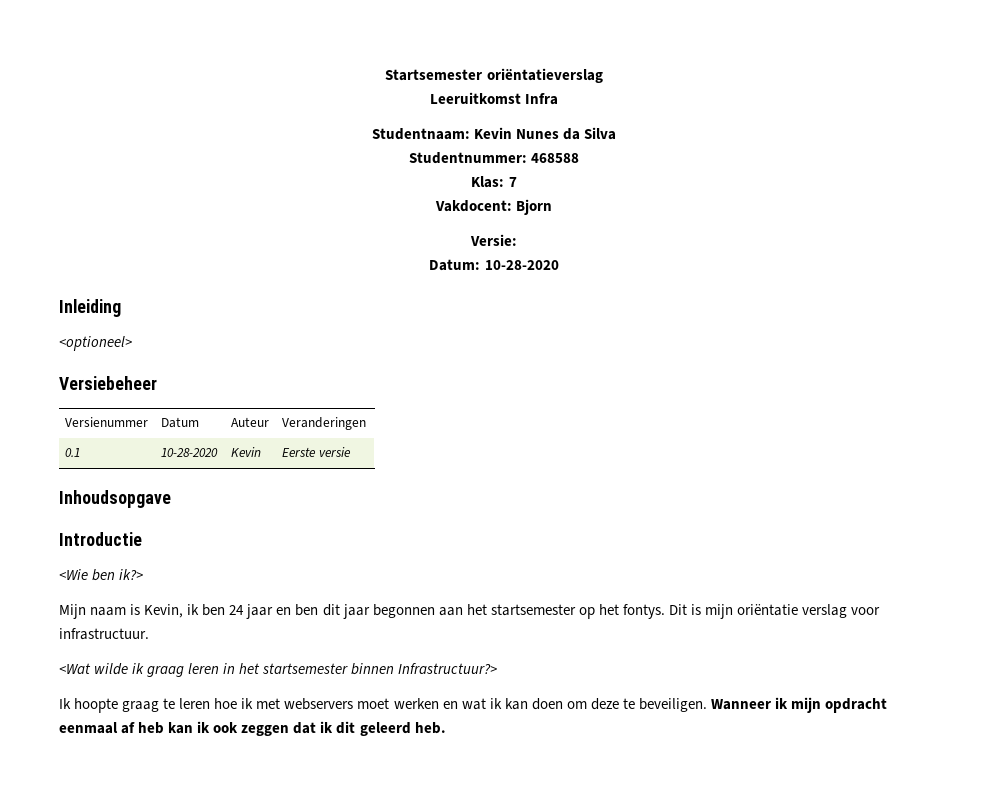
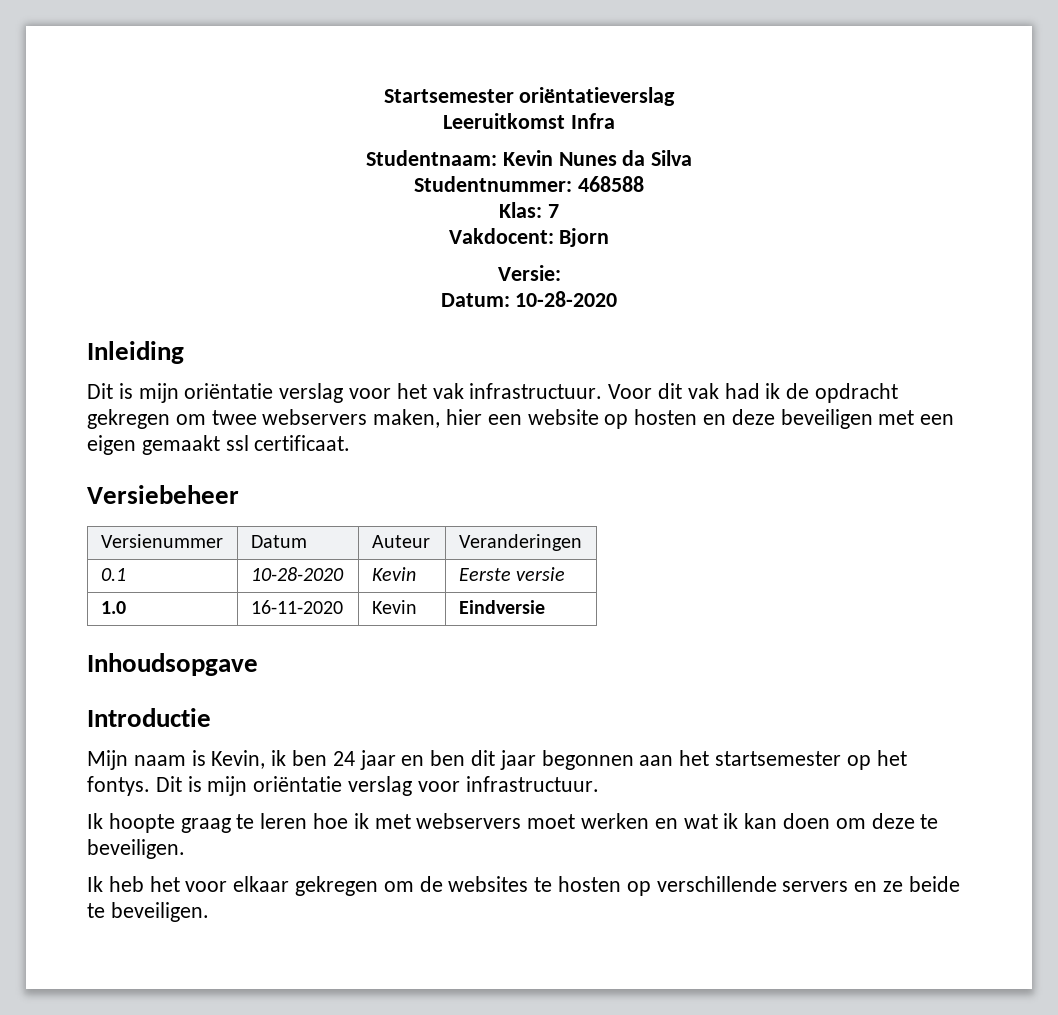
- <optioneel>
+ Dit is mijn oriëntatie verslag voor het vak infrastructuur. Voor dit vak had ik de opdracht gekregen om twee webservers maken, hier een website op hosten en deze beveiligen met een eigen gemaakt ssl certificaat.
+ 1.0 | 16-11-2020 | Kevin | Eindversie
- <Wie ben ik?>
- <Wat wilde ik graag leren in het startsemester binnen Infrastructuur?>
- Ik hoopte graag te leren hoe ik met webservers moet werken en wat ik kan doen om deze te beveiligen. Wanneer ik mijn opdracht eenmaal af heb kan ik ook zeggen dat ik dit geleerd heb.
+ Ik hoopte graag te leren hoe ik met webservers moet werken en wat ik kan doen om deze te beveiligen.
+ Ik heb het voor elkaar gekregen om de websites te hosten op verschillende servers en ze beide te beveiligen.

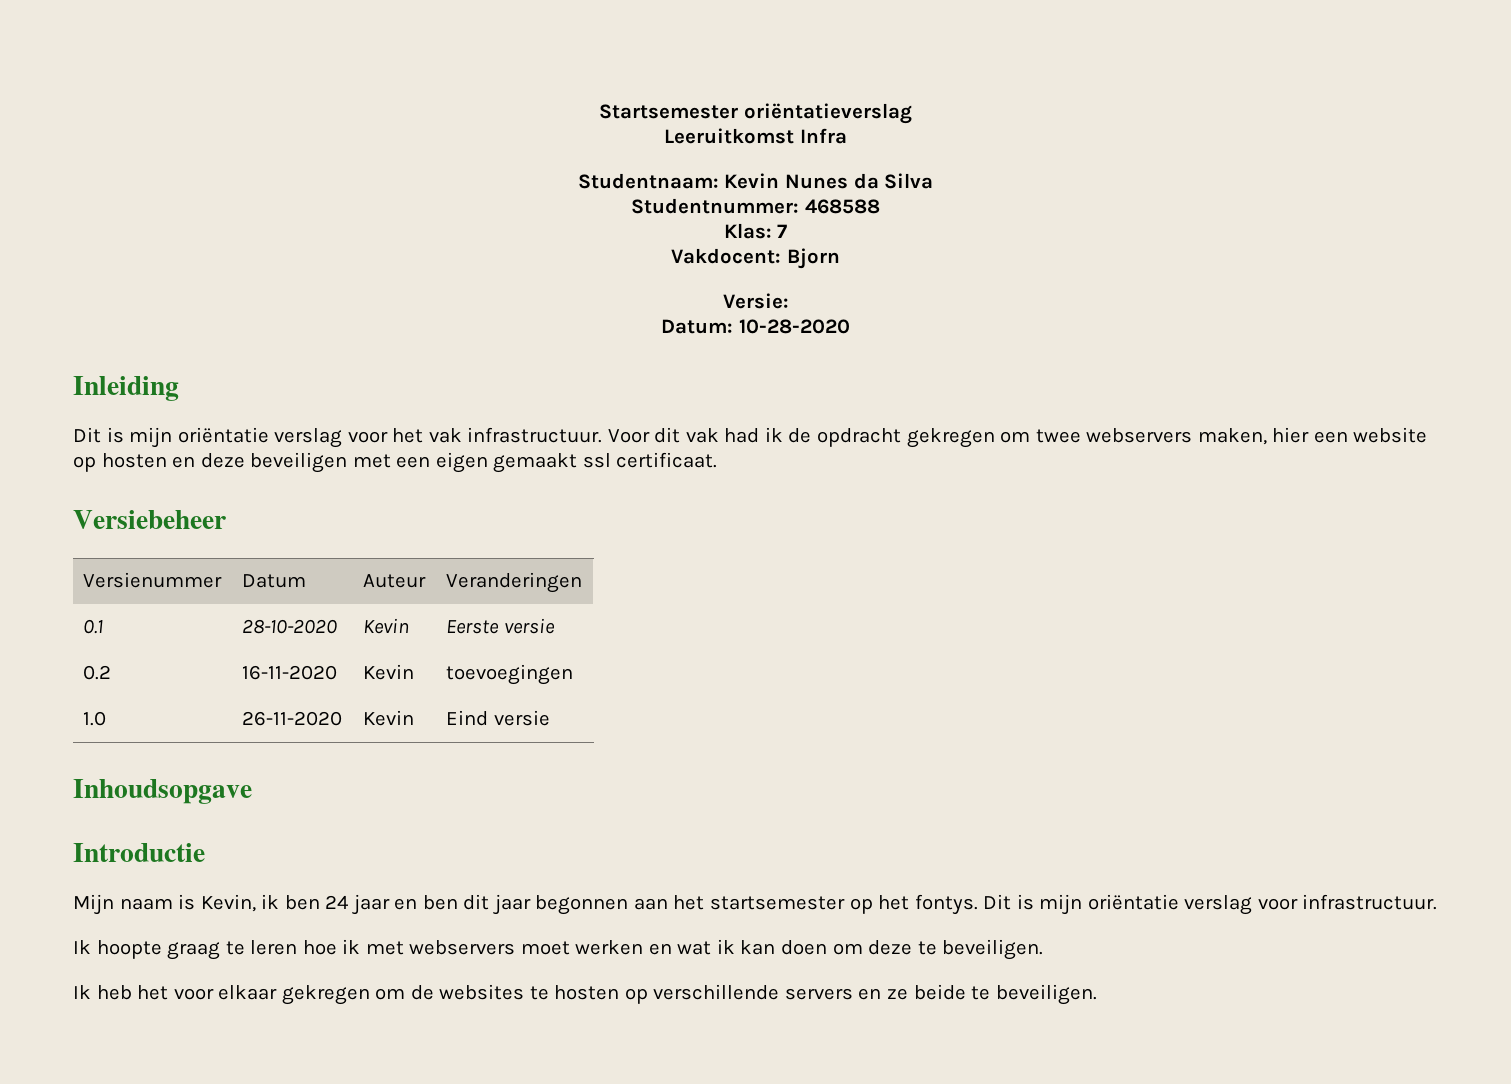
- 0.1 | 10-28-2020 | Kevin | Eerste versie
+ 0.1 | 28-10-2020 | Kevin | Eerste versie
- 1.0 | 16-11-2020 | Kevin | Eindversie
+ 0.2 | 16-11-2020 | Kevin | toevoegingen
+ 1.0 | 26-11-2020 | Kevin | Eind versie

